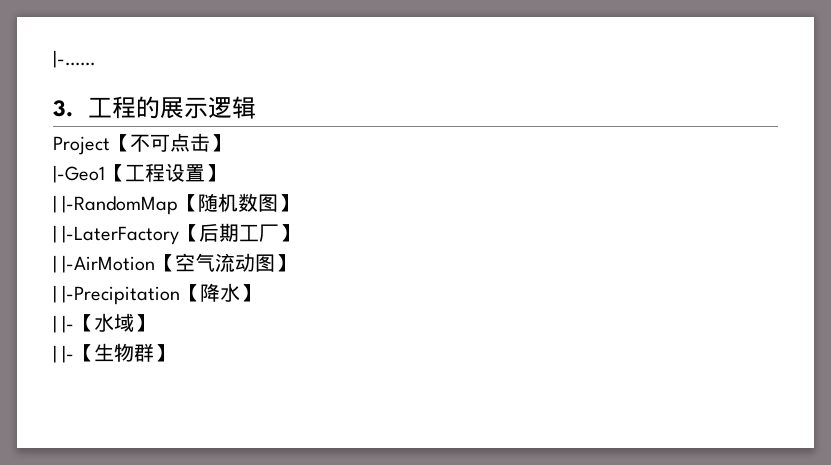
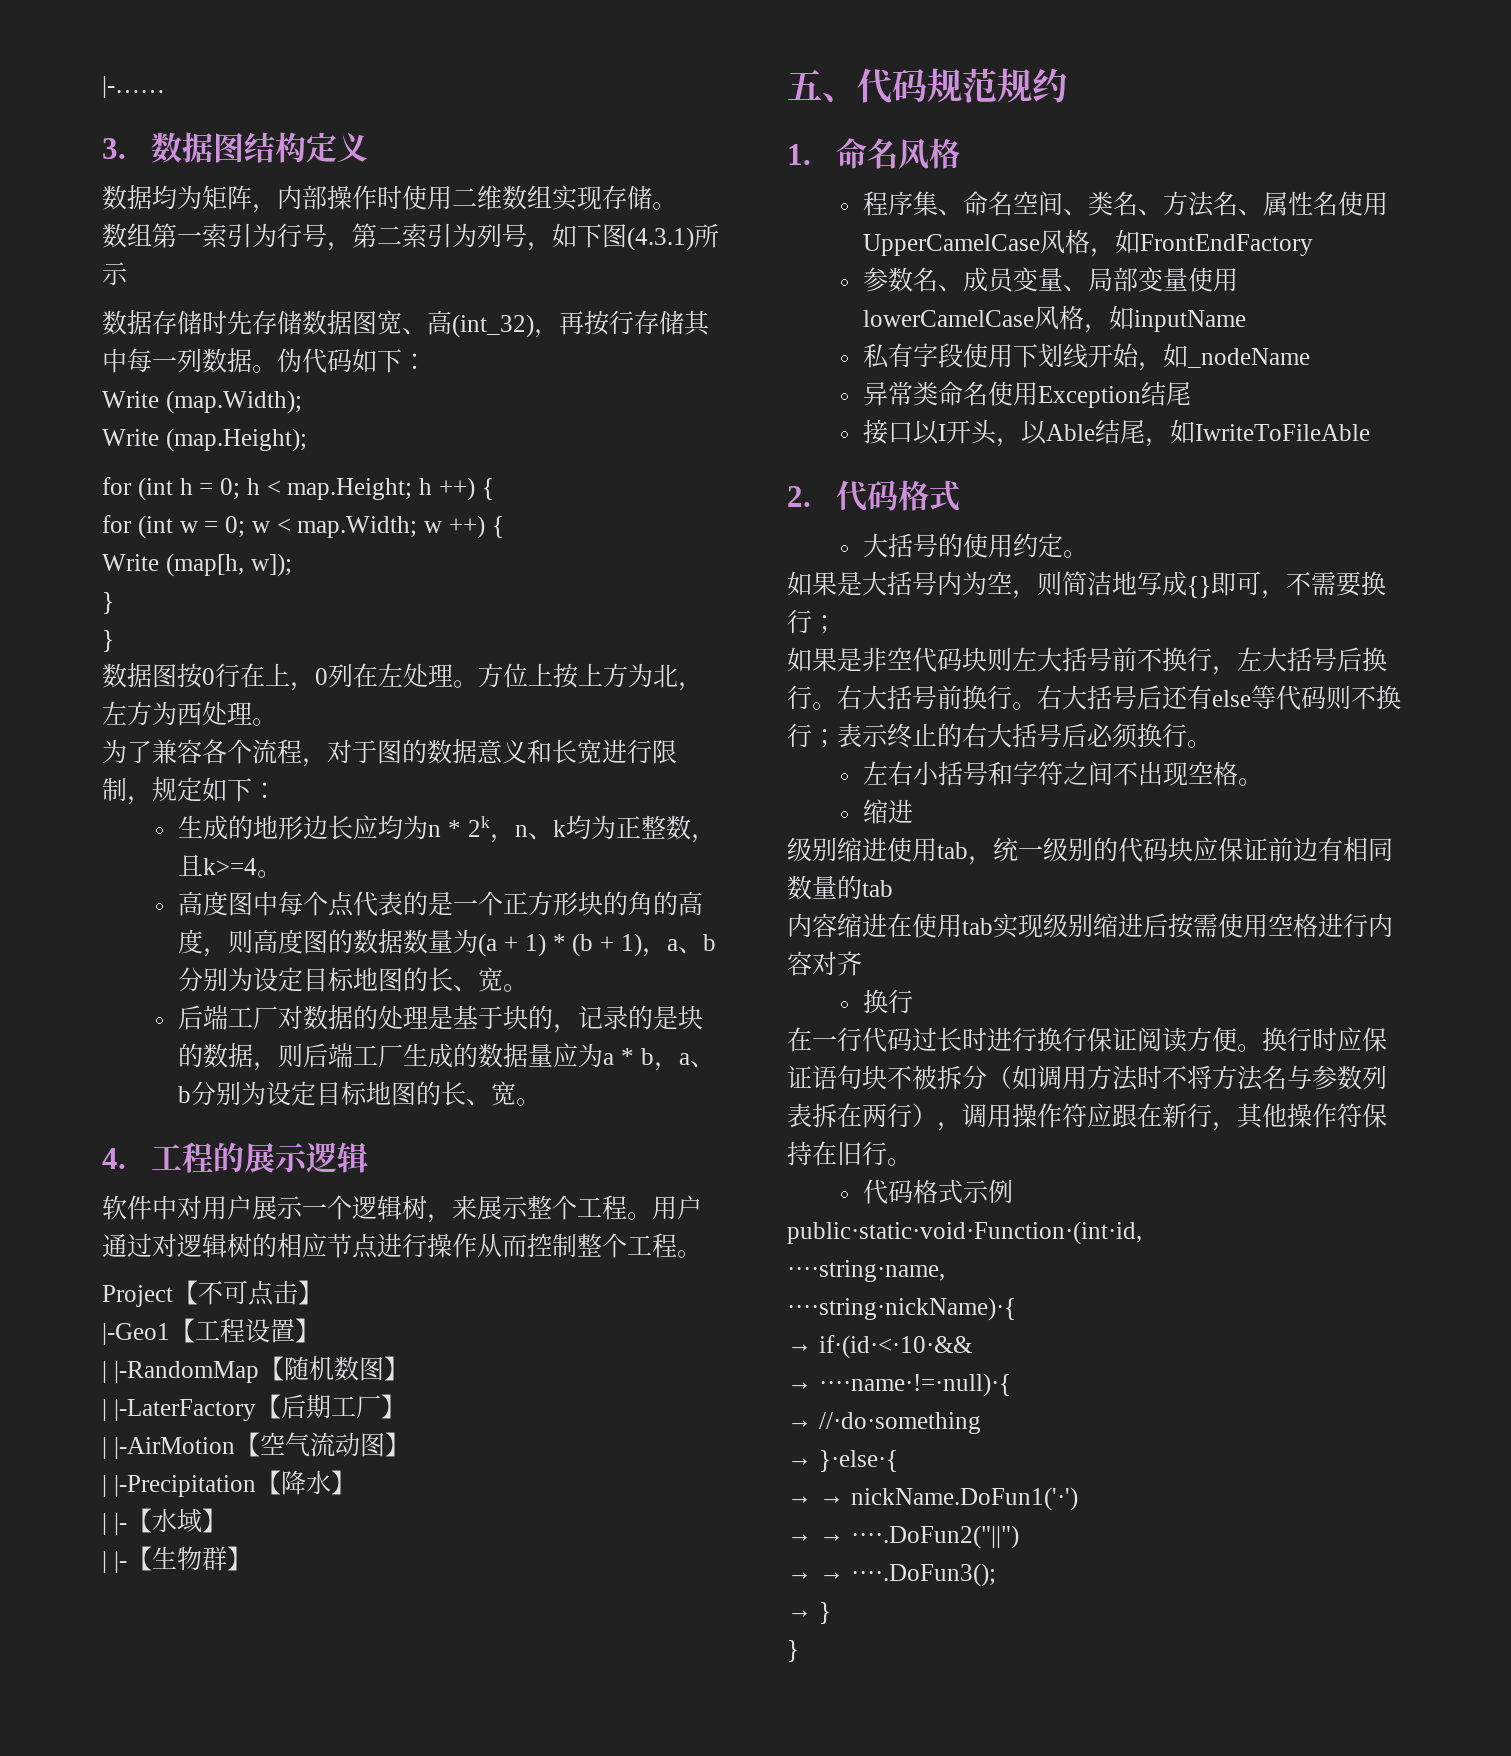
- 3.工程的展示逻辑
+ 3.数据图结构定义
+ 数据均为矩阵，内部操作时使用二维数组实现存储。
+ 数组第一索引为行号，第二索引为列号，如下图(4.3.1)所示
+ 数据存储时先存储数据图宽、高(int_32)，再按行存储其中每一列数据。伪代码如下：
+ Write (map.Width);
+ Write (map.Height);
+ for (int h = 0; h < map.Height; h ++) {
+ for (int w = 0; w < map.Width; w ++) {
+ Write (map[h, w]);
+ }
+ }
+ 数据图按0行在上，0列在左处理。方位上按上方为北，左方为西处理。
+ 为了兼容各个流程，对于图的数据意义和长宽进行限制，规定如下：
+ 生成的地形边长应均为n * 2k，n、k均为正整数，且k>=4。
+ 高度图中每个点代表的是一个正方形块的角的高度，则高度图的数据数量为(a + 1) * (b + 1)，a、b分别为设定目标地图的长、宽。
+ 后端工厂对数据的处理是基于块的，记录的是块的数据，则后端工厂生成的数据量应为a * b，a、b分别为设定目标地图的长、宽。
+ 4.工程的展示逻辑
+ 软件中对用户展示一个逻辑树，来展示整个工程。用户通过对逻辑树的相应节点进行操作从而控制整个工程。
+ 五、代码规范规约
+ 1.命名风格
+ 程序集、命名空间、类名、方法名、属性名使用UpperCamelCase风格，如FrontEndFactory
+ 参数名、成员变量、局部变量使用lowerCamelCase风格，如inputName
+ 私有字段使用下划线开始，如_nodeName
+ 异常类命名使用Exception结尾
+ 接口以I开头，以Able结尾，如IwriteToFileAble
+ 2.代码格式
+ 大括号的使用约定。
+ 如果是大括号内为空，则简洁地写成{}即可，不需要换行；
+ 如果是非空代码块则左大括号前不换行，左大括号后换行。右大括号前换行。右大括号后还有else等代码则不换行；表示终止的右大括号后必须换行。
+ 左右小括号和字符之间不出现空格。
+ 缩进
+ 级别缩进使用tab，统一级别的代码块应保证前边有相同数量的tab
+ 内容缩进在使用tab实现级别缩进后按需使用空格进行内容对齐
+ 换行
+ 在一行代码过长时进行换行保证阅读方便。换行时应保证语句块不被拆分（如调用方法时不将方法名与参数列表拆在两行），调用操作符应跟在新行，其他操作符保持在旧行。
+ 代码格式示例
+ public·static·void·Function·(int·id,
+ ····string·name,
+ ····string·nickName)·{
+ → if·(id·<·10·&&
+ → ····name·!=·null)·{
+ → //·do·something
+ → }·else·{
+ → → nickName.DoFun1('·')
+ → → ····.DoFun2("||")
+ → → ····.DoFun3();
+ → }
+ }

